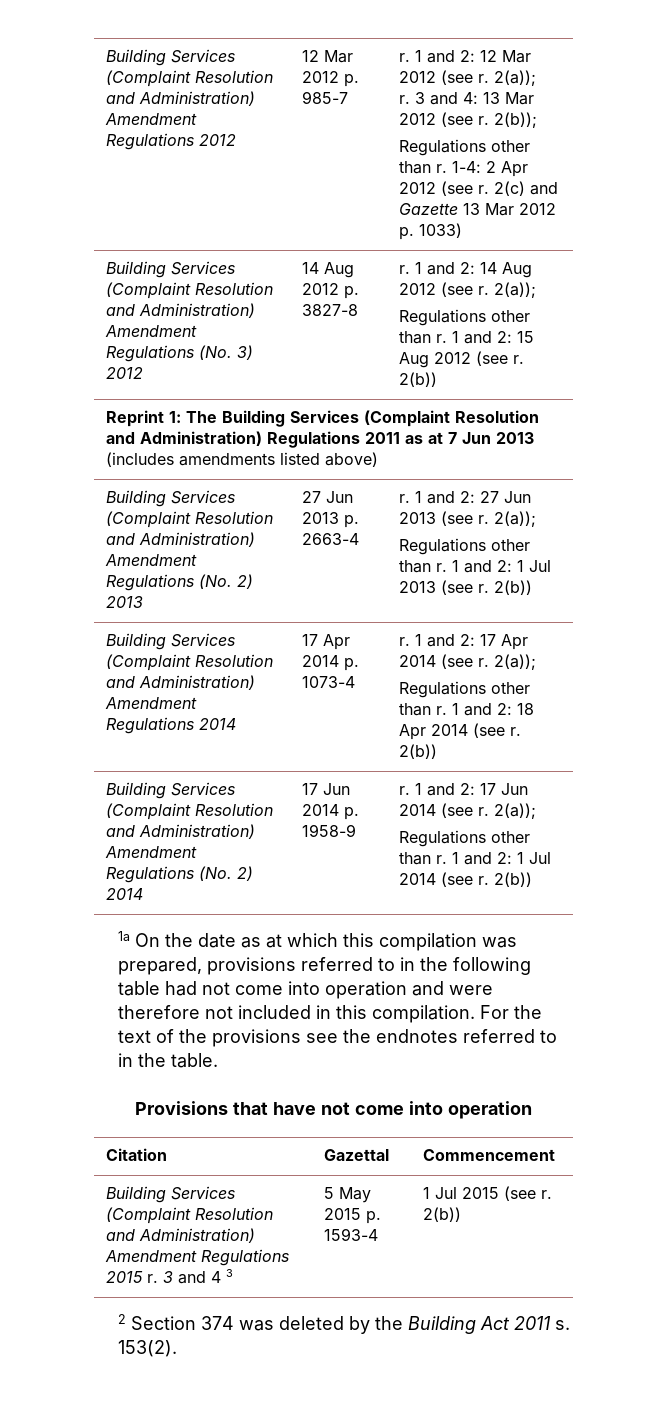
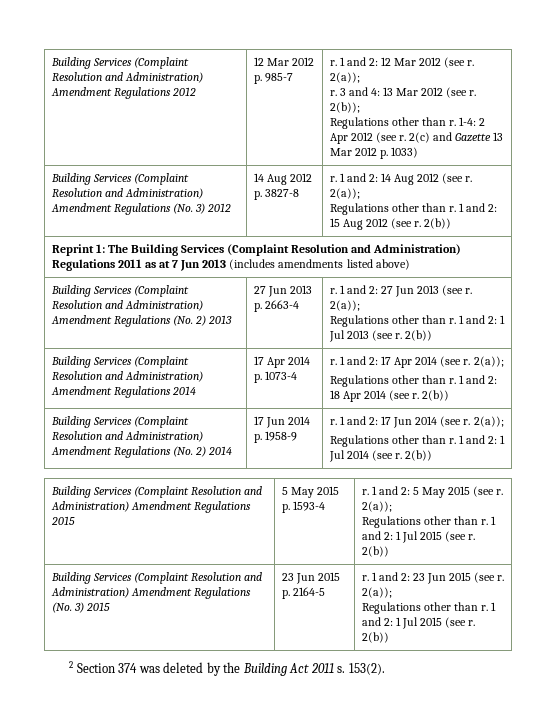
- 1a On the date as at which this compilation was prepared, provisions referred to in the following table had not come into operation and were therefore not included in this compilation. For the text of the provisions see the endnotes referred to in the table.
- Provisions that have not come into operation
- Citation | Gazettal | Commencement
- Building Services (Complaint Resolution and Administration) Amendment Regulations 2015 r. 3 and 4 3 | 5 May 2015 p. 1593-4 | 1 Jul 2015 (see r. 2(b))
+ Building Services (Complaint Resolution and Administration) Amendment Regulations 2015 | 5 May 2015 p. 1593-4 | r. 1 and 2: 5 May 2015 (see r. 2(a));
+ Regulations other than r. 1 and 2: 1 Jul 2015 (see r. 2(b))
+ Building Services (Complaint Resolution and Administration) Amendment Regulations (No. 3) 2015 | 23 Jun 2015 p. 2164-5 | r. 1 and 2: 23 Jun 2015 (see r. 2(a));
+ Regulations other than r. 1 and 2: 1 Jul 2015 (see r. 2(b))

